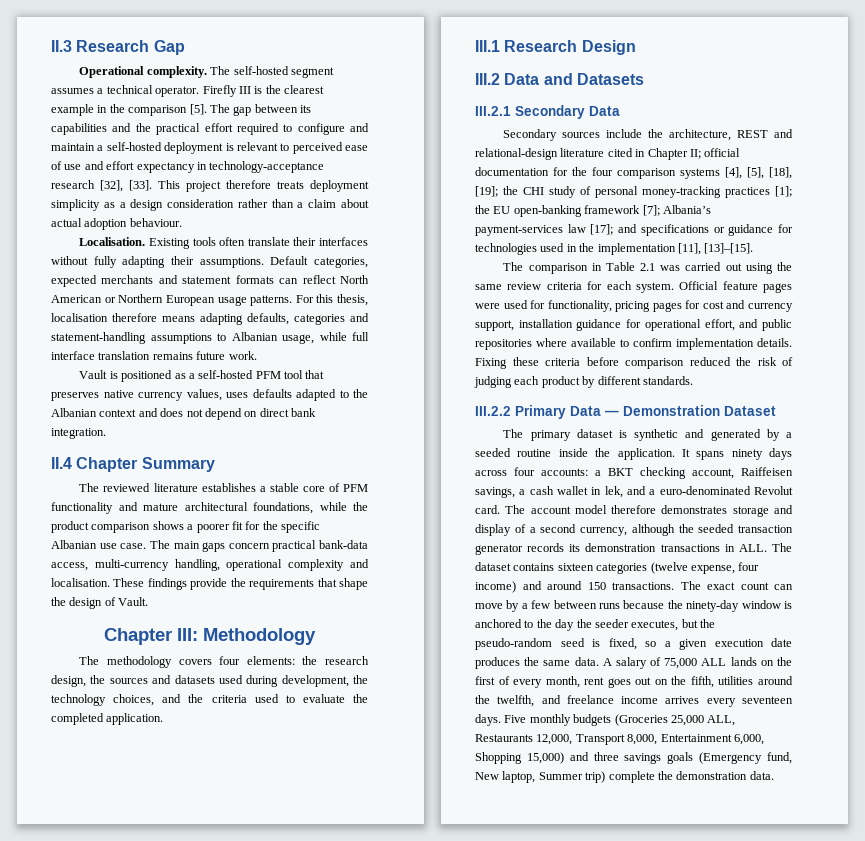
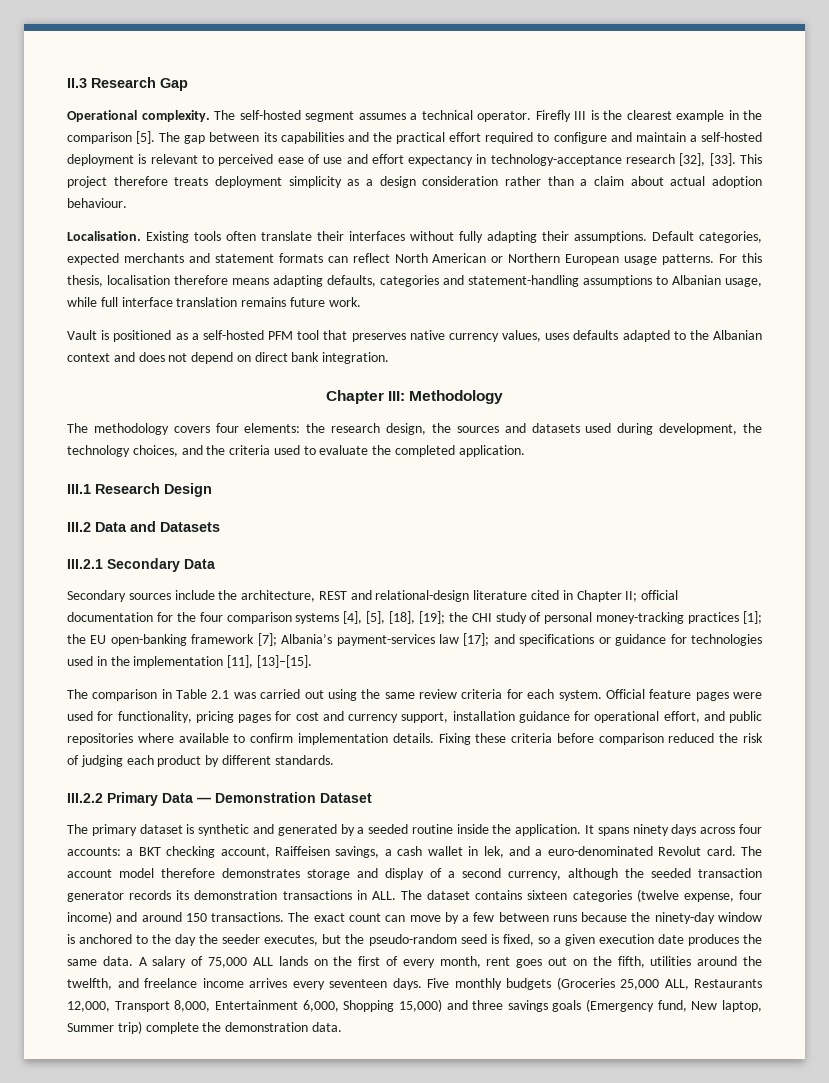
- II.4 Chapter Summary
- The reviewed literature establishes a stable core of PFM functionality and mature architectural foundations, while the product comparison shows a poorer fit for the specific Albanian use case. The main gaps concern practical bank-data access, multi-currency handling, operational complexity and localisation. These findings provide the requirements that shape the design of Vault.

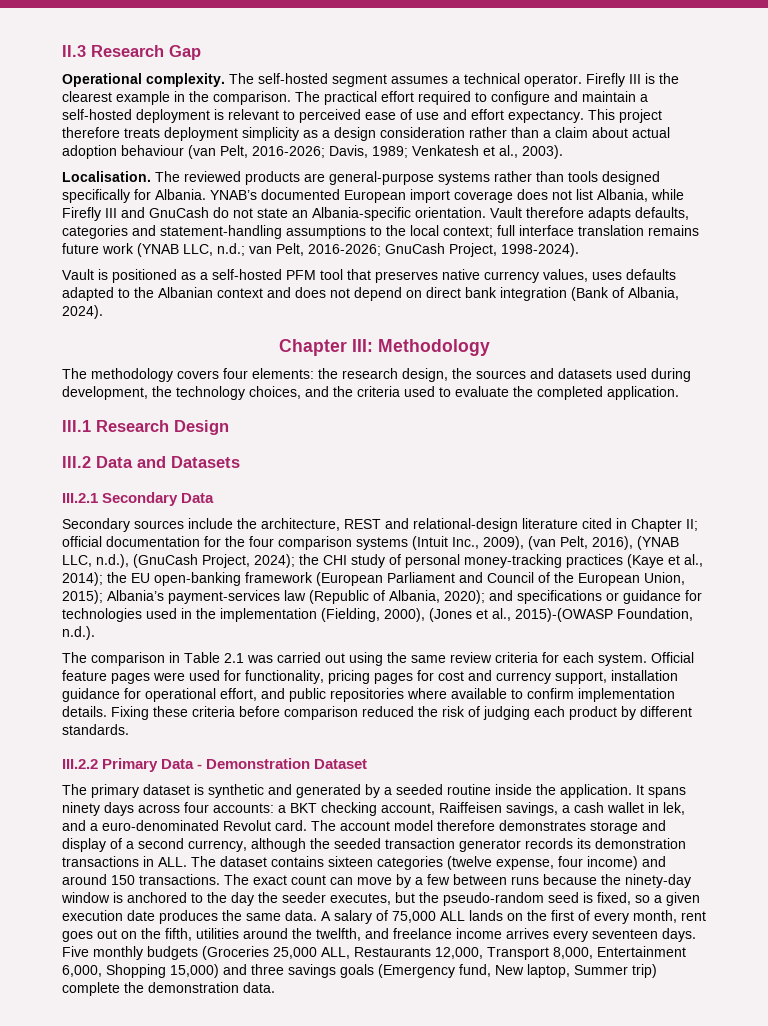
- Firefly III is the clearest example in the comparison [5]. The gap between its capabilities and the practical effort required to configure and maintain a self-hosted deployment is relevant to perceived ease of use and effort expectancy in technology-acceptance research [32], [33].
+ Firefly III is the clearest example in the comparison. The practical effort required to configure and maintain a self-hosted deployment is relevant to perceived ease of use and effort expectancy.
- This project therefore treats deployment simplicity as a design consideration rather than a claim about actual adoption behaviour.
- Localisation. Existing tools often translate their interfaces without fully adapting their assumptions. Default categories, expected merchants and statement formats can reflect North American or Northern European usage patterns. For this thesis, localisation therefore means adapting defaults, categories and statement-handling assumptions to Albanian usage, while full interface translation remains future work.
+ This project therefore treats deployment simplicity as a design consideration rather than a claim about actual adoption behaviour (van Pelt, 2016-2026; Davis, 1989; Venkatesh et al., 2003).
+ Localisation. The reviewed products are general-purpose systems rather than tools designed specifically for Albania. YNAB’s documented European import coverage does not list Albania, while Firefly III and GnuCash do not state an Albania-specific orientation. Vault therefore adapts defaults, categories and statement-handling assumptions to the local context; full interface translation remains future work (YNAB LLC, n.d.; van Pelt, 2016-2026; GnuCash Project, 1998-2024).
- Vault is positioned as a self-hosted PFM tool that preserves native currency values, uses defaults adapted to the Albanian context and does not depend on direct bank integration.
+ Vault is positioned as a self-hosted PFM tool that preserves native currency values, uses defaults adapted to the Albanian context and does not depend on direct bank integration (Bank of Albania, 2024).
- Secondary sources include the architecture, REST and relational-design literature cited in Chapter II; official documentation for the four comparison systems [4], [5], [18], [19]; the CHI study of personal money-tracking practices [1]; the EU open-banking framework [7]; Albania’s payment-services law [17]; and specifications or guidance for technologies used in the implementation [11], [13]–[15].
+ Secondary sources include the architecture, REST and relational-design literature cited in Chapter II; official documentation for the four comparison systems (Intuit Inc., 2009), (van Pelt, 2016), (YNAB LLC, n.d.), (GnuCash Project, 2024); the CHI study of personal money-tracking practices (Kaye et al., 2014); the EU open-banking framework (European Parliament and Council of the European Union, 2015); Albania’s payment-services law (Republic of Albania, 2020); and specifications or guidance for technologies used in the implementation (Fielding, 2000), (Jones et al., 2015)-(OWASP Foundation, n.d.).
- III.2.2 Primary Data — Demonstration Dataset
+ III.2.2 Primary Data - Demonstration Dataset

